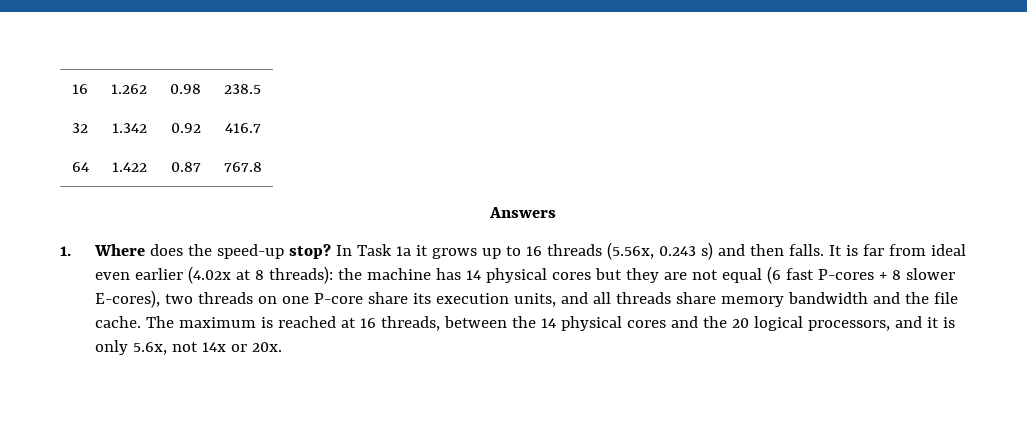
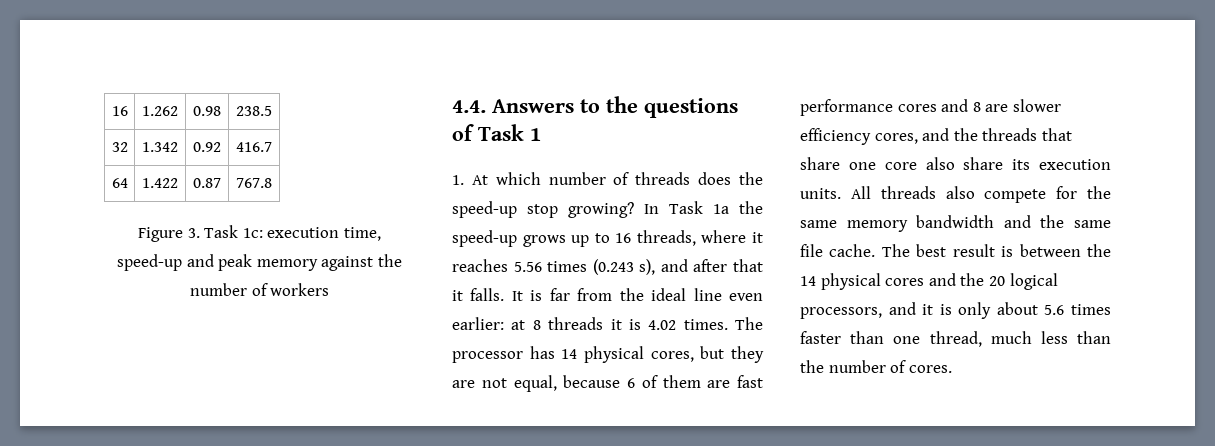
- Answers
- 1. Where does the speed-up stop?
+ Figure 3. Task 1c: execution time, speed-up and peak memory against the number of workers
+ 4.4. Answers to the questions of Task 1
+ 1. At which number of threads does the speed-up stop growing?
- In Task 1a it grows up to 16 threads (5.56x, 0.243 s) and then falls.
+ In Task 1a the speed-up grows up to 16 threads, where it reaches 5.56 times (0.243 s), and after that it falls.
- It is far from ideal even earlier (4.02x at 8 threads): the machine has 14 physical cores but they are not equal (6 fast P-cores + 8 slower E-cores), two threads on one P-core share its execution units, and all threads share memory bandwidth and the file cache.
+ It is far from the ideal line even earlier: at 8 threads it is 4.02 times. The processor has 14 physical cores, but they are not equal, because 6 of them are fast performance cores and 8 are slower efficiency cores, and the threads that share one core also share its execution units. All threads also compete for the same memory bandwidth and the same file cache.
- The maximum is reached at 16 threads, between the 14 physical cores and the 20 logical processors, and it is only 5.6x, not 14x or 20x.
+ The best result is between the 14 physical cores and the 20 logical processors, and it is only about 5.6 times faster than one thread, much less than the number of cores.

